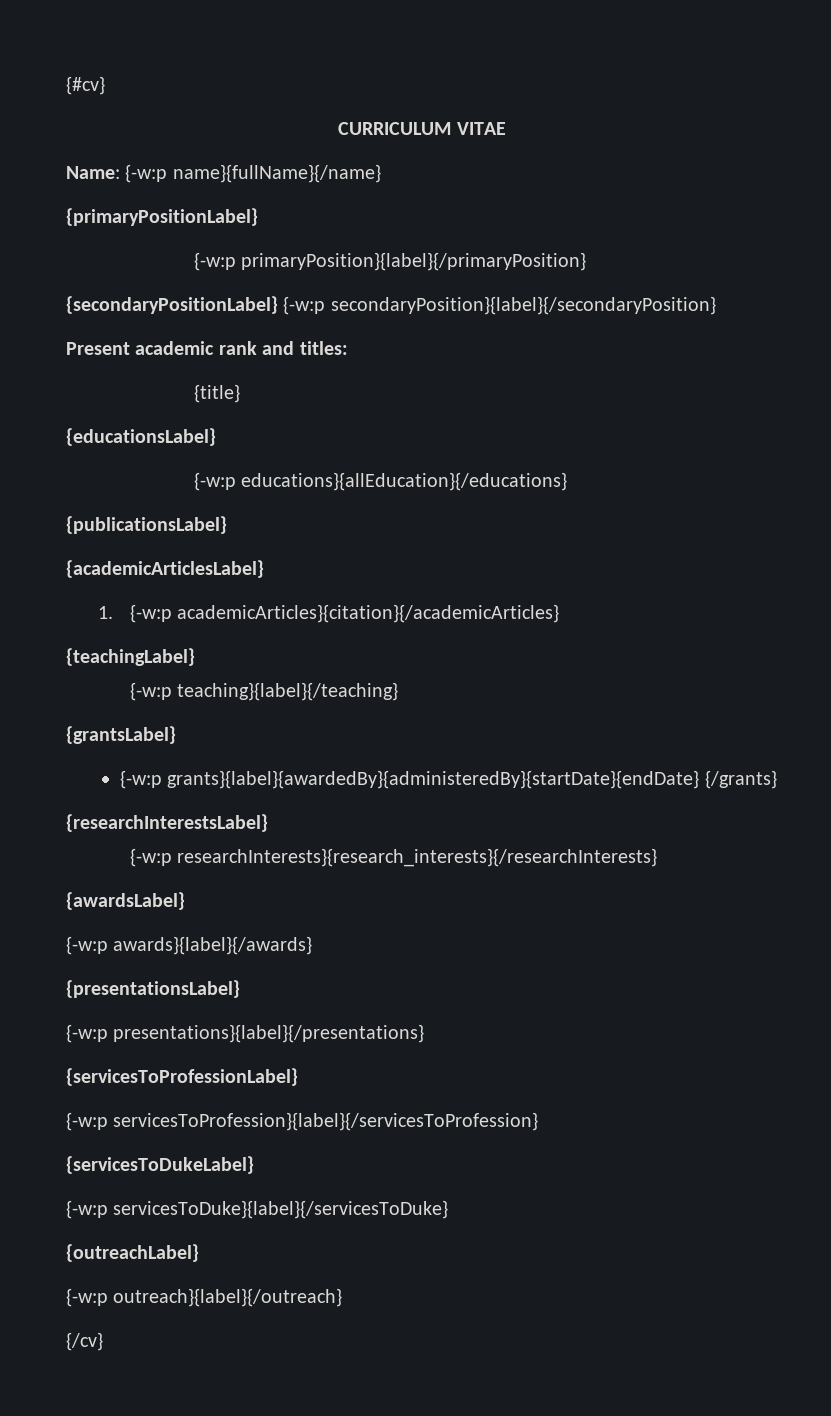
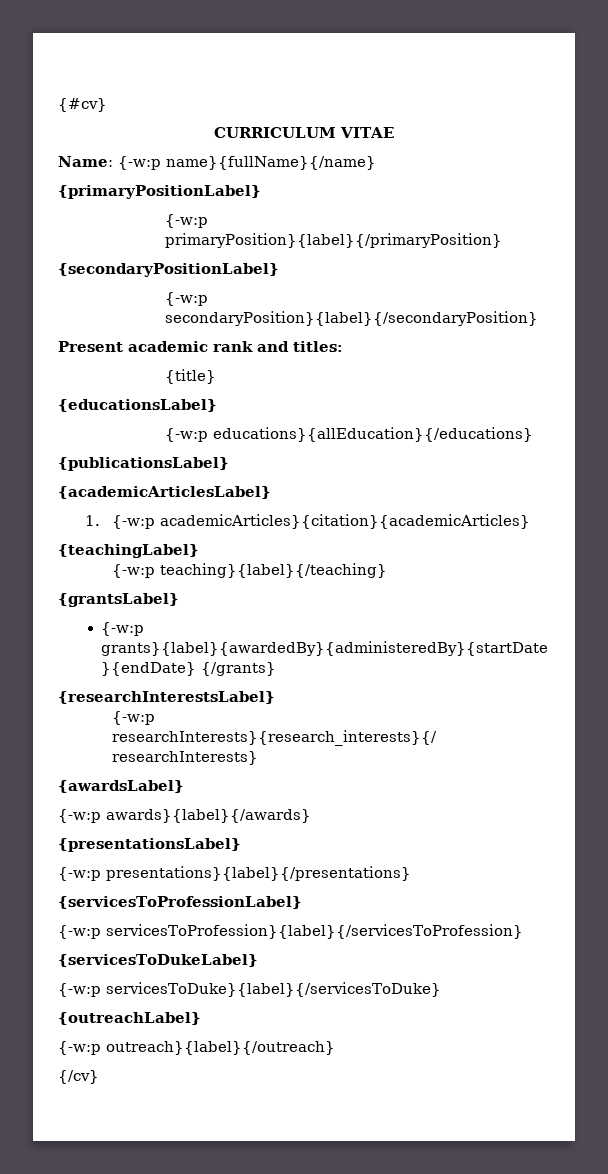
- {secondaryPositionLabel} {-w:p secondaryPosition}{label}{/secondaryPosition}
+ {secondaryPositionLabel}
+ {-w:p secondaryPosition}{label}{/secondaryPosition}
- 1. {-w:p academicArticles}{citation}{/academicArticles}
+ 1. {-w:p academicArticles}{citation}{academicArticles}

